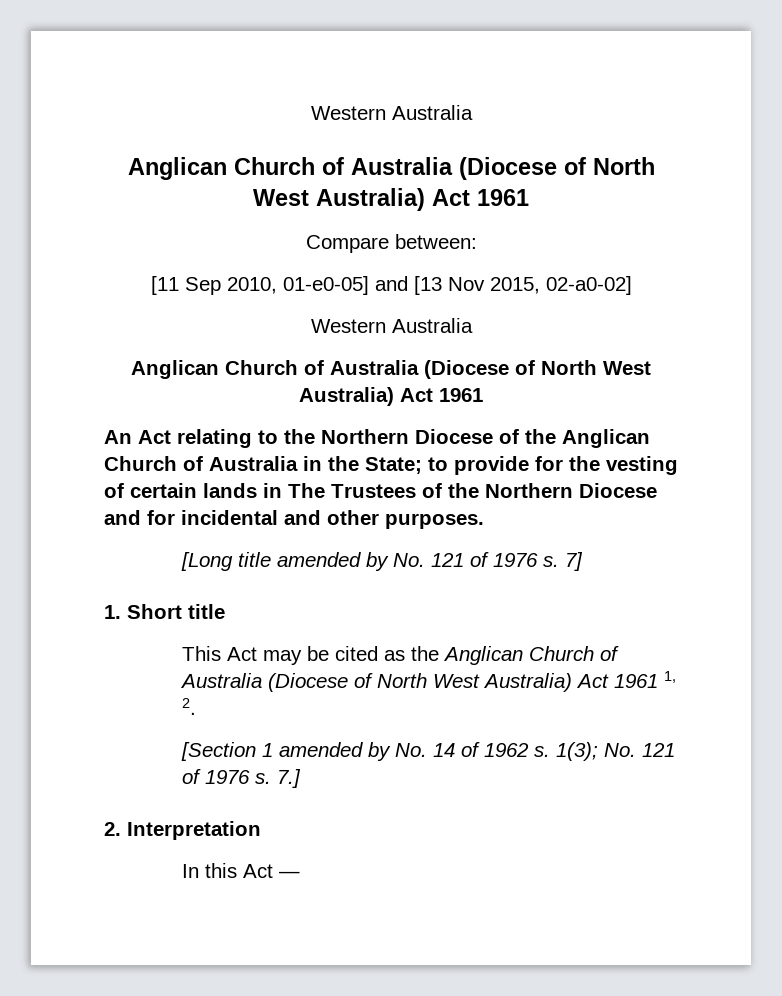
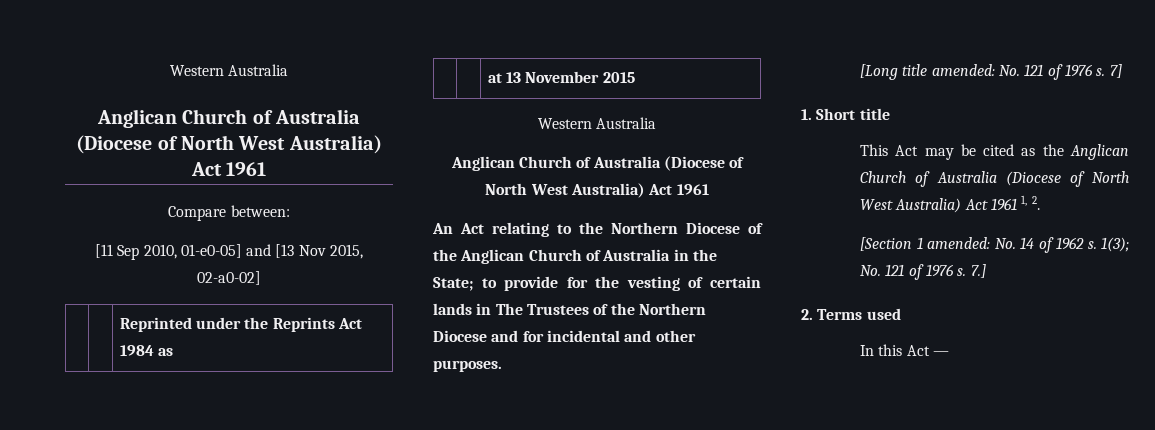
+ | | Reprinted under the Reprints Act 1984 as
+ | | at 13 November 2015
- [Long title amended by No. 121 of 1976 s.
+ [Long title amended: No. 121 of 1976 s.
- [Section 1 amended by No. 14 of 1962 s.
+ [Section 1 amended: No. 14 of 1962 s.
- 2. Interpretation
+ 2. Terms used

